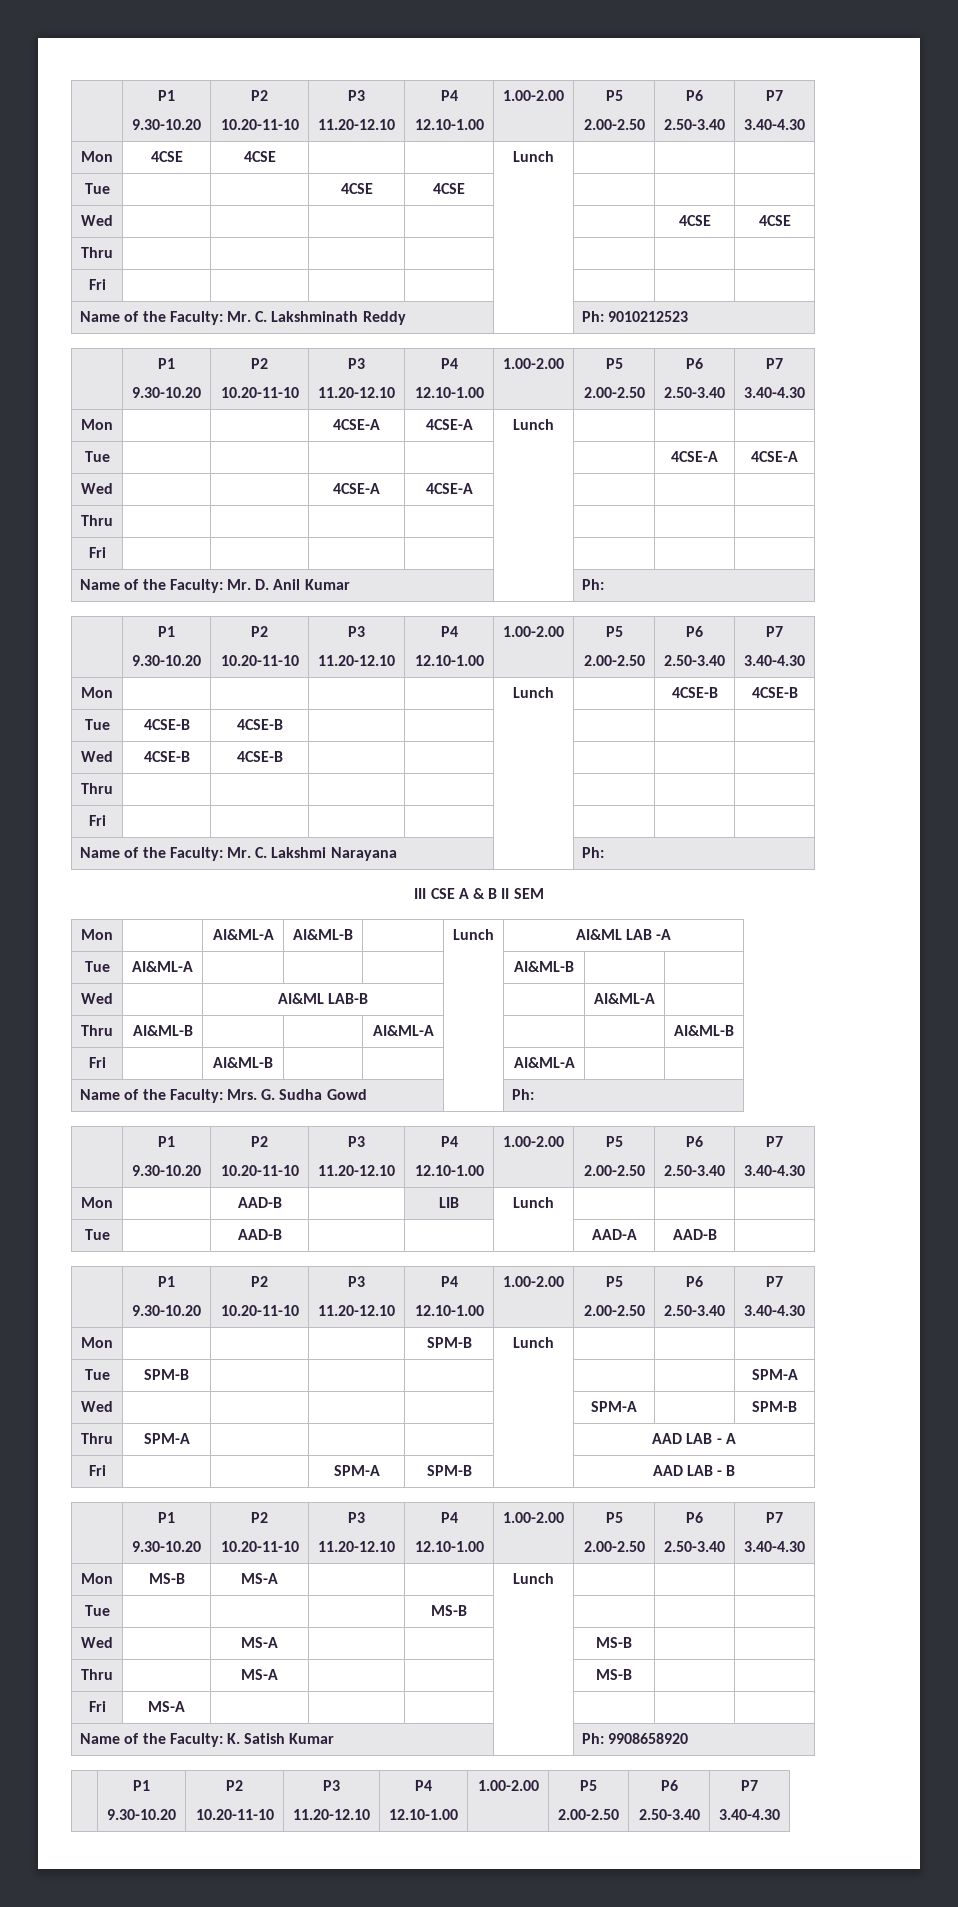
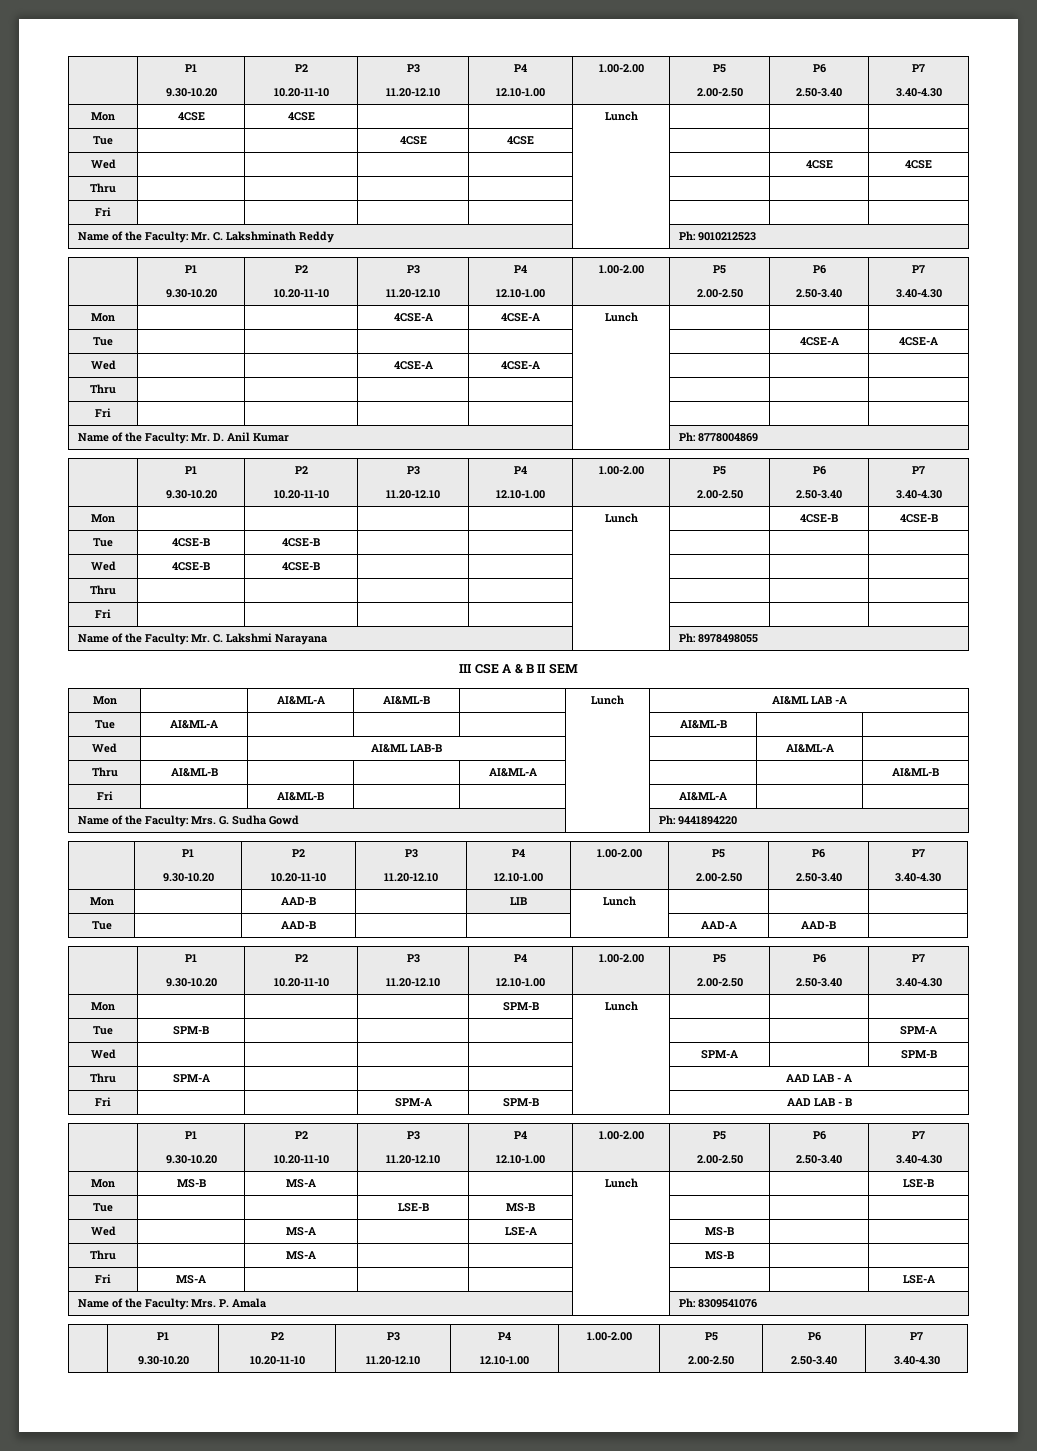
- Name of the Faculty: Mr. D. Anil Kumar | | Ph:
+ Name of the Faculty: Mr. D. Anil Kumar | | Ph: 8778004869
- Name of the Faculty: Mr. C. Lakshmi Narayana | | Ph:
+ Name of the Faculty: Mr. C. Lakshmi Narayana | | Ph: 8978498055
- Name of the Faculty: Mrs. G. Sudha Gowd | | Ph:
+ Name of the Faculty: Mrs. G. Sudha Gowd | | Ph: 9441894220
- Mon | MS-B | MS-A | | | Lunch | | |
- Tue | | | | MS-B | | | |
+ Mon | MS-B | MS-A | | | Lunch | | | LSE-B
+ Tue | | | LSE-B | MS-B | | | |
- Wed | | MS-A | | | | MS-B | |
+ Wed | | MS-A | | LSE-A | | MS-B | |
- Fri | MS-A | | | | | | |
- Name of the Faculty: K. Satish Kumar | | Ph: 9908658920
+ Fri | MS-A | | | | | | | LSE-A
+ Name of the Faculty: Mrs. P. Amala | | Ph: 8309541076

